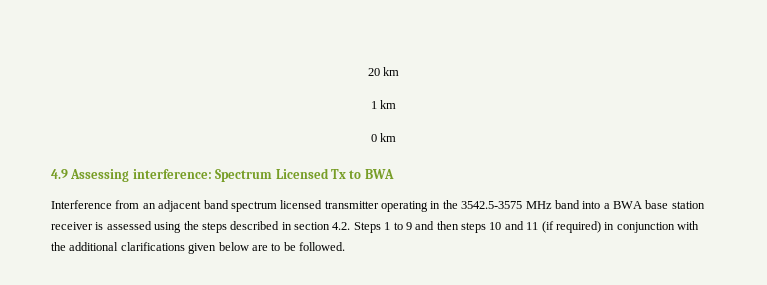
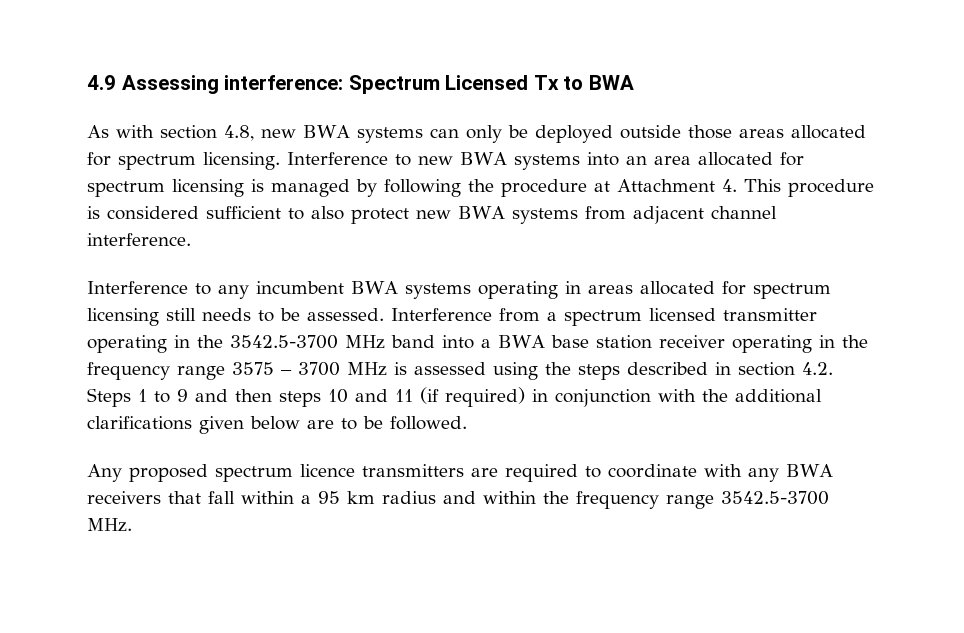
- 20 km
- 1 km
- 0 km
- Interference from an adjacent band spectrum licensed transmitter operating in the 3542.5-3575 MHz band into a BWA base station receiver is assessed using the steps described in section 4.2. Steps 1 to 9 and then steps 10 and 11 (if required) in conjunction with the additional clarifications given below are to be followed.
+ As with section 4.8, new BWA systems can only be deployed outside those areas allocated for spectrum licensing. Interference to new BWA systems into an area allocated for spectrum licensing is managed by following the procedure at Attachment 4. This procedure is considered sufficient to also protect new BWA systems from adjacent channel interference.
+ Interference to any incumbent BWA systems operating in areas allocated for spectrum licensing still needs to be assessed. Interference from a spectrum licensed transmitter operating in the 3542.5-3700 MHz band into a BWA base station receiver operating in the frequency range 3575 – 3700 MHz is assessed using the steps described in section 4.2. Steps 1 to 9 and then steps 10 and 11 (if required) in conjunction with the additional clarifications given below are to be followed.
+ Any proposed spectrum licence transmitters are required to coordinate with any BWA receivers that fall within a 95 km radius and within the frequency range 3542.5-3700 MHz.

